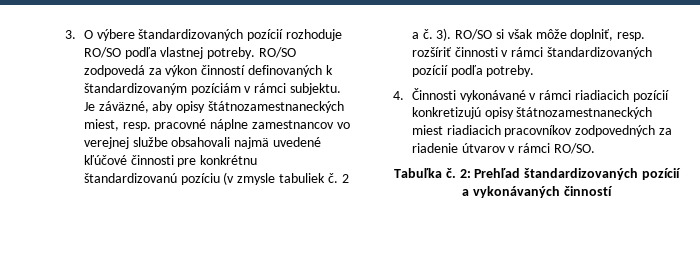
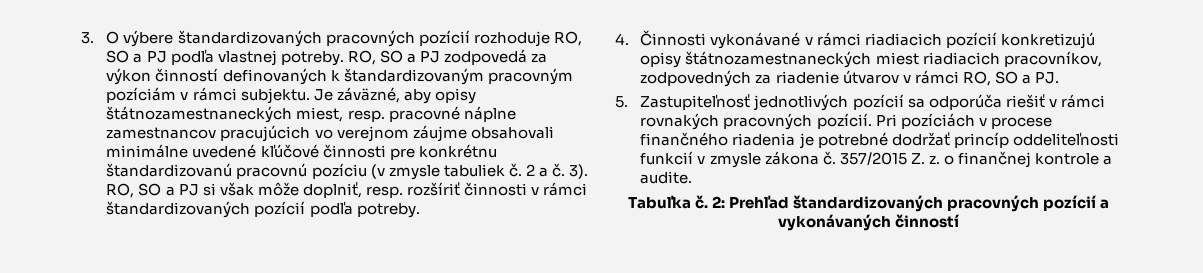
- 3. O výbere štandardizovaných pozícií rozhoduje RO/SO podľa vlastnej potreby. RO/SO zodpovedá za výkon činností definovaných k štandardizovaným pozíciám v rámci subjektu.
+ 3. O výbere štandardizovaných pracovných pozícií rozhoduje RO, SO a PJ podľa vlastnej potreby. RO, SO a PJ zodpovedá za výkon činností definovaných k štandardizovaným pracovným pozíciám v rámci subjektu.
- Je záväzné, aby opisy štátnozamestnaneckých miest, resp. pracovné náplne zamestnancov vo verejnej službe obsahovali najmä uvedené kľúčové činnosti pre konkrétnu štandardizovanú pozíciu (v zmysle tabuliek č.
+ Je záväzné, aby opisy štátnozamestnaneckých miest, resp. pracovné náplne zamestnancov pracujúcich vo verejnom záujme obsahovali minimálne uvedené kľúčové činnosti pre konkrétnu štandardizovanú pracovnú pozíciu (v zmysle tabuliek č.
- RO/SO si však môže doplniť, resp. rozšíriť činnosti v rámci štandardizovaných pozícií podľa potreby.
+ RO, SO a PJ si však môže doplniť, resp. rozšíriť činnosti v rámci štandardizovaných pozícií podľa potreby.
- 4. Činnosti vykonávané v rámci riadiacich pozícií konkretizujú opisy štátnozamestnaneckých miest riadiacich pracovníkov zodpovedných za riadenie útvarov v rámci RO/SO.
+ 4. Činnosti vykonávané v rámci riadiacich pozícií konkretizujú opisy štátnozamestnaneckých miest riadiacich pracovníkov, zodpovedných za riadenie útvarov v rámci RO, SO a PJ.
+ 5. Zastupiteľnosť jednotlivých pozícií sa odporúča riešiť v rámci rovnakých pracovných pozícií. Pri pozíciách v procese finančného riadenia je potrebné dodržať princíp oddeliteľnosti funkcií v zmysle zákona č. 357/2015 Z. z. o finančnej kontrole a audite.
- 2: Prehľad štandardizovaných pozícií a vykonávaných činností
+ 2: Prehľad štandardizovaných pracovných pozícií a vykonávaných činností

